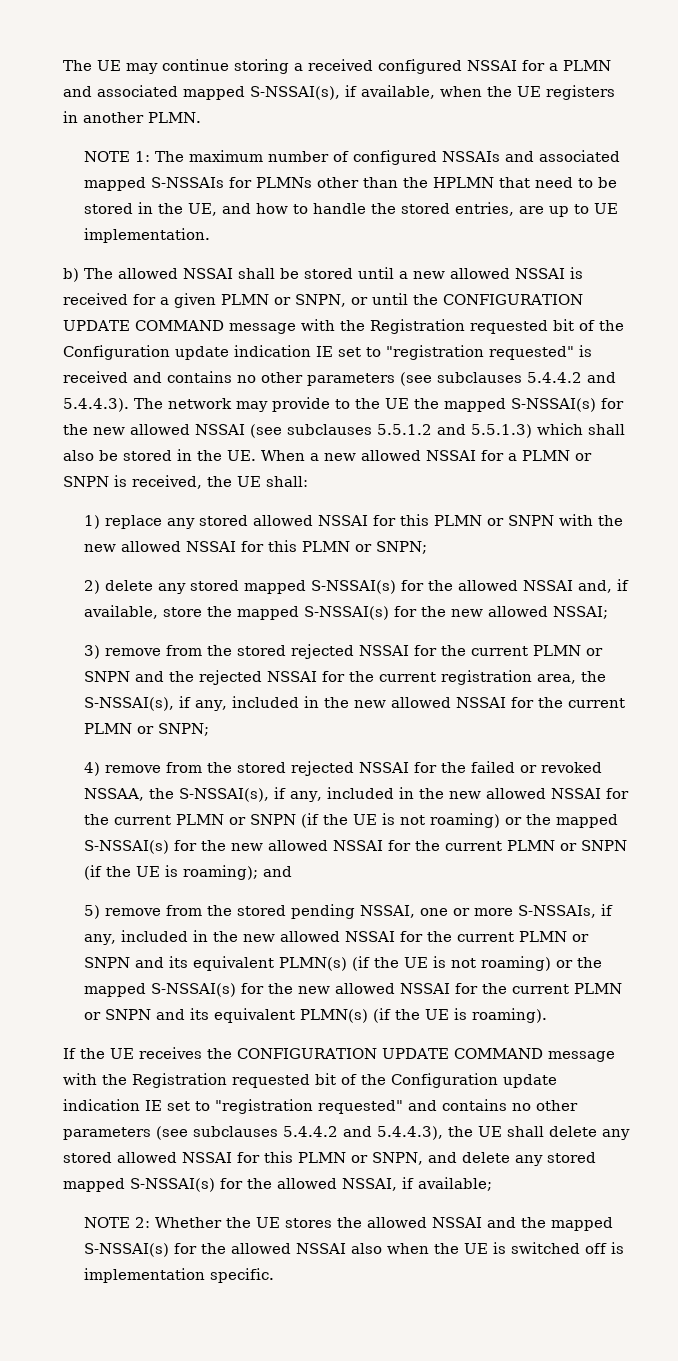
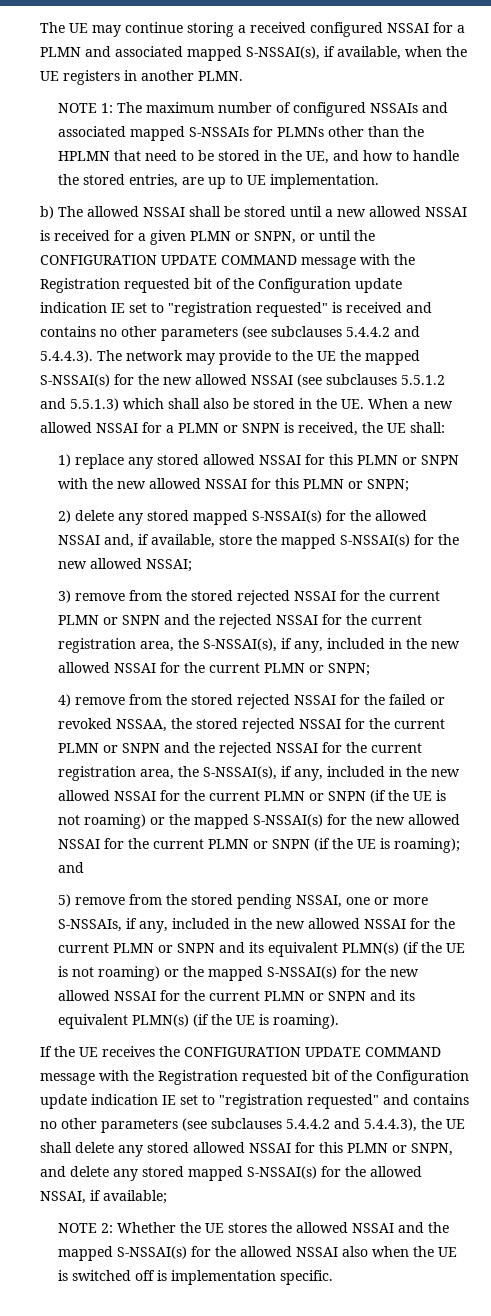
- 4) remove from the stored rejected NSSAI for the failed or revoked NSSAA, the S-NSSAI(s), if any, included in the new allowed NSSAI for the current PLMN or SNPN (if the UE is not roaming) or the mapped S-NSSAI(s) for the new allowed NSSAI for the current PLMN or SNPN (if the UE is roaming); and
+ 4) remove from the stored rejected NSSAI for the failed or revoked NSSAA, the stored rejected NSSAI for the current PLMN or SNPN and the rejected NSSAI for the current registration area, the S-NSSAI(s), if any, included in the new allowed NSSAI for the current PLMN or SNPN (if the UE is not roaming) or the mapped S-NSSAI(s) for the new allowed NSSAI for the current PLMN or SNPN (if the UE is roaming); and

